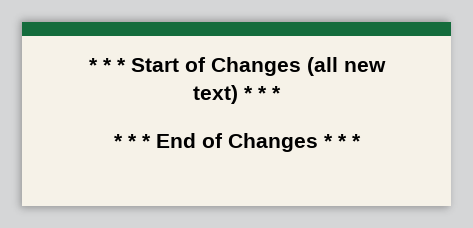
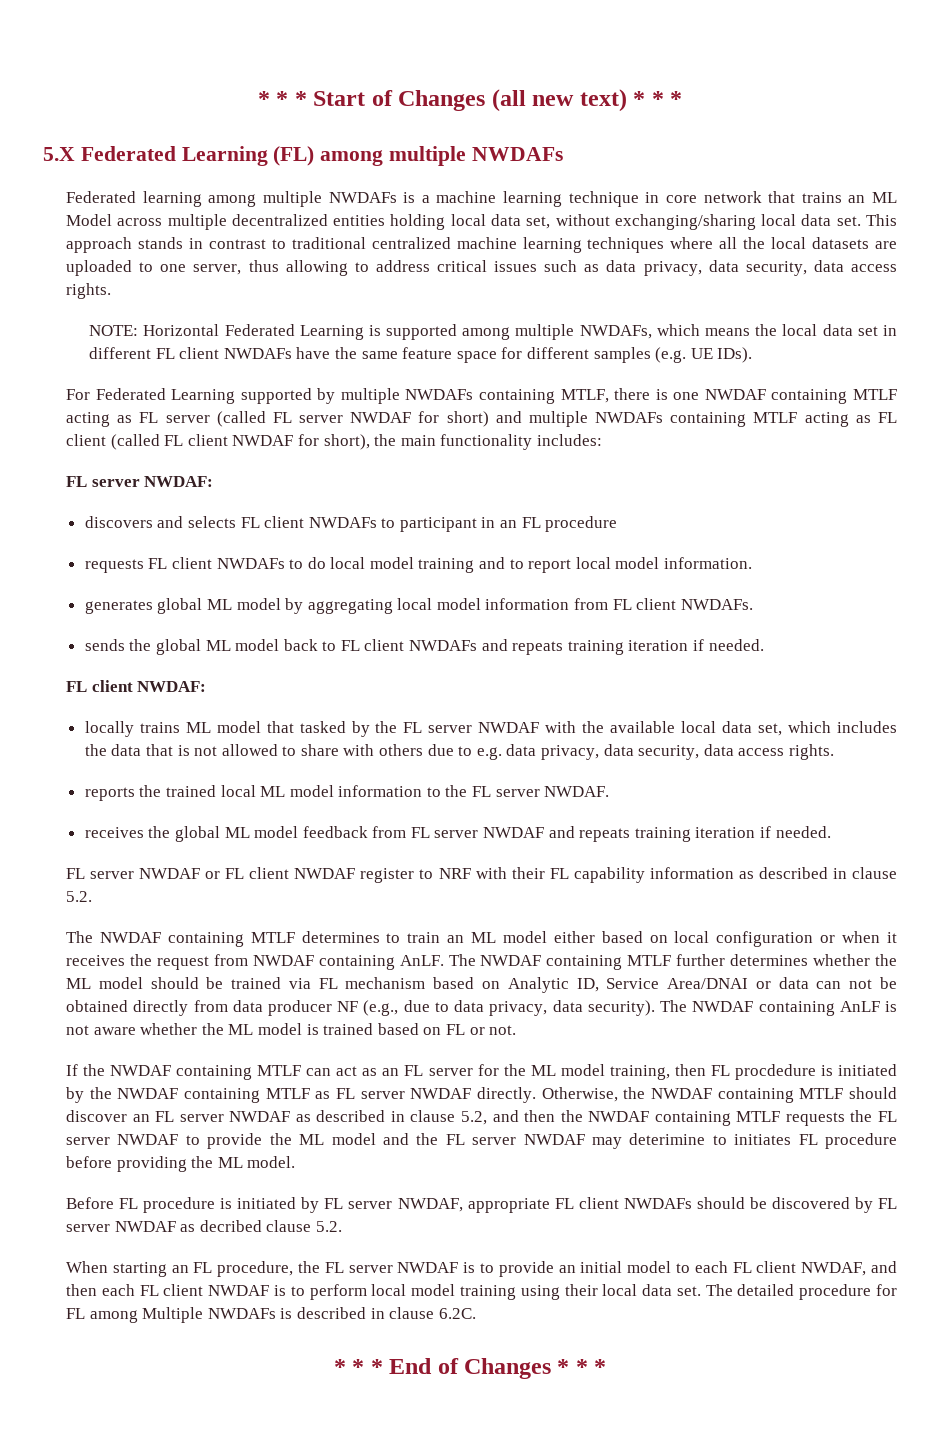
+ 5.X Federated Learning (FL) among multiple NWDAFs
+ Federated learning among multiple NWDAFs is a machine learning technique in core network that trains an ML Model across multiple decentralized entities holding local data set, without exchanging/sharing local data set. This approach stands in contrast to traditional centralized machine learning techniques where all the local datasets are uploaded to one server, thus allowing to address critical issues such as data privacy, data security, data access rights.
+ NOTE: Horizontal Federated Learning is supported among multiple NWDAFs, which means the local data set in different FL client NWDAFs have the same feature space for different samples (e.g. UE IDs).
+ For Federated Learning supported by multiple NWDAFs containing MTLF, there is one NWDAF containing MTLF acting as FL server (called FL server NWDAF for short) and multiple NWDAFs containing MTLF acting as FL client (called FL client NWDAF for short), the main functionality includes:
+ FL server NWDAF:
+ discovers and selects FL client NWDAFs to participant in an FL procedure
+ requests FL client NWDAFs to do local model training and to report local model information.
+ generates global ML model by aggregating local model information from FL client NWDAFs.
+ sends the global ML model back to FL client NWDAFs and repeats training iteration if needed.
+ FL client NWDAF:
+ locally trains ML model that tasked by the FL server NWDAF with the available local data set, which includes the data that is not allowed to share with others due to e.g. data privacy, data security, data access rights.
+ reports the trained local ML model information to the FL server NWDAF.
+ receives the global ML model feedback from FL server NWDAF and repeats training iteration if needed.
+ FL server NWDAF or FL client NWDAF register to NRF with their FL capability information as described in clause 5.2.
+ The NWDAF containing MTLF determines to train an ML model either based on local configuration or when it receives the request from NWDAF containing AnLF. The NWDAF containing MTLF further determines whether the ML model should be trained via FL mechanism based on Analytic ID, Service Area/DNAI or data can not be obtained directly from data producer NF (e.g., due to data privacy, data security). The NWDAF containing AnLF is not aware whether the ML model is trained based on FL or not.
+ If the NWDAF containing MTLF can act as an FL server for the ML model training, then FL procdedure is initiated by the NWDAF containing MTLF as FL server NWDAF directly. Otherwise, the NWDAF containing MTLF should discover an FL server NWDAF as described in clause 5.2, and then the NWDAF containing MTLF requests the FL server NWDAF to provide the ML model and the FL server NWDAF may deterimine to initiates FL procedure before providing the ML model.
+ Before FL procedure is initiated by FL server NWDAF, appropriate FL client NWDAFs should be discovered by FL server NWDAF as decribed clause 5.2.
+ When starting an FL procedure, the FL server NWDAF is to provide an initial model to each FL client NWDAF, and then each FL client NWDAF is to perform local model training using their local data set. The detailed procedure for FL among Multiple NWDAFs is described in clause 6.2C.

